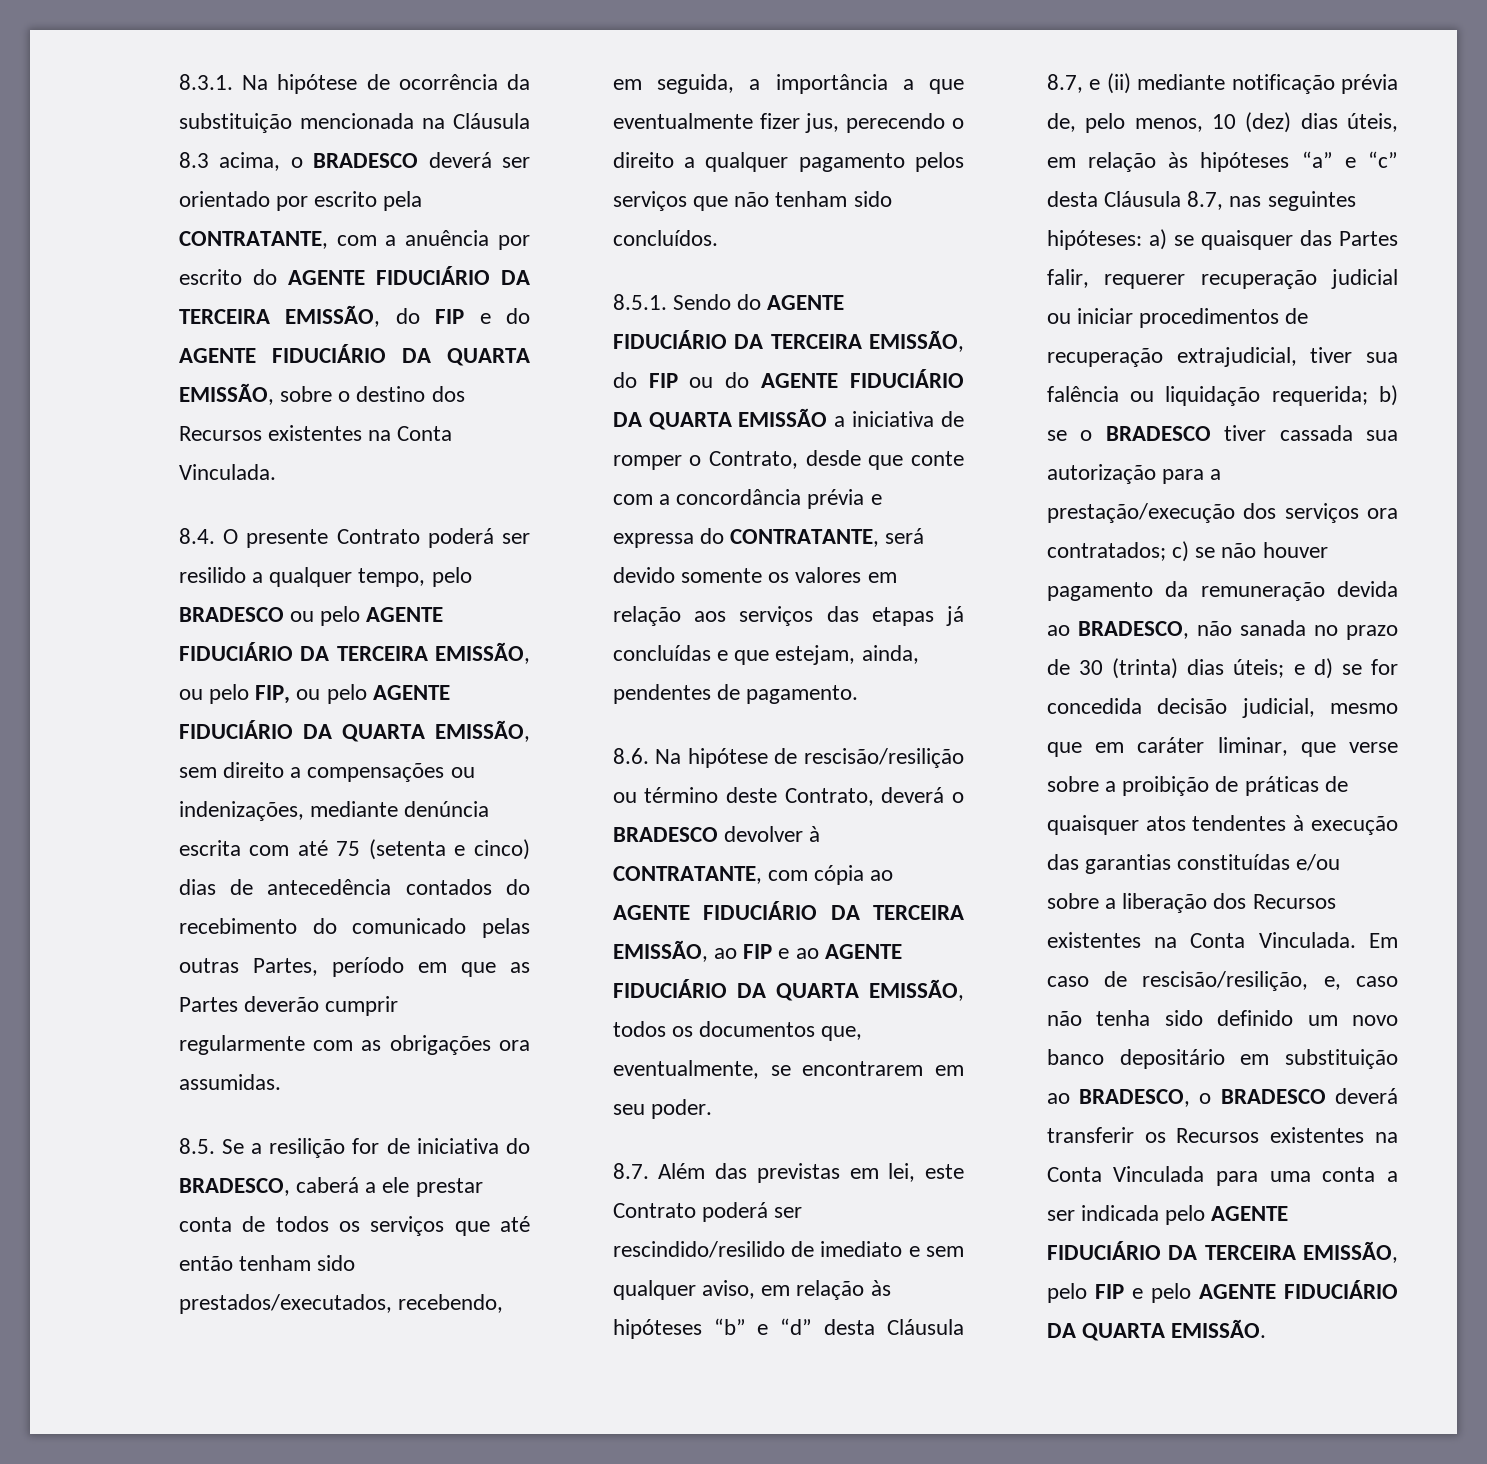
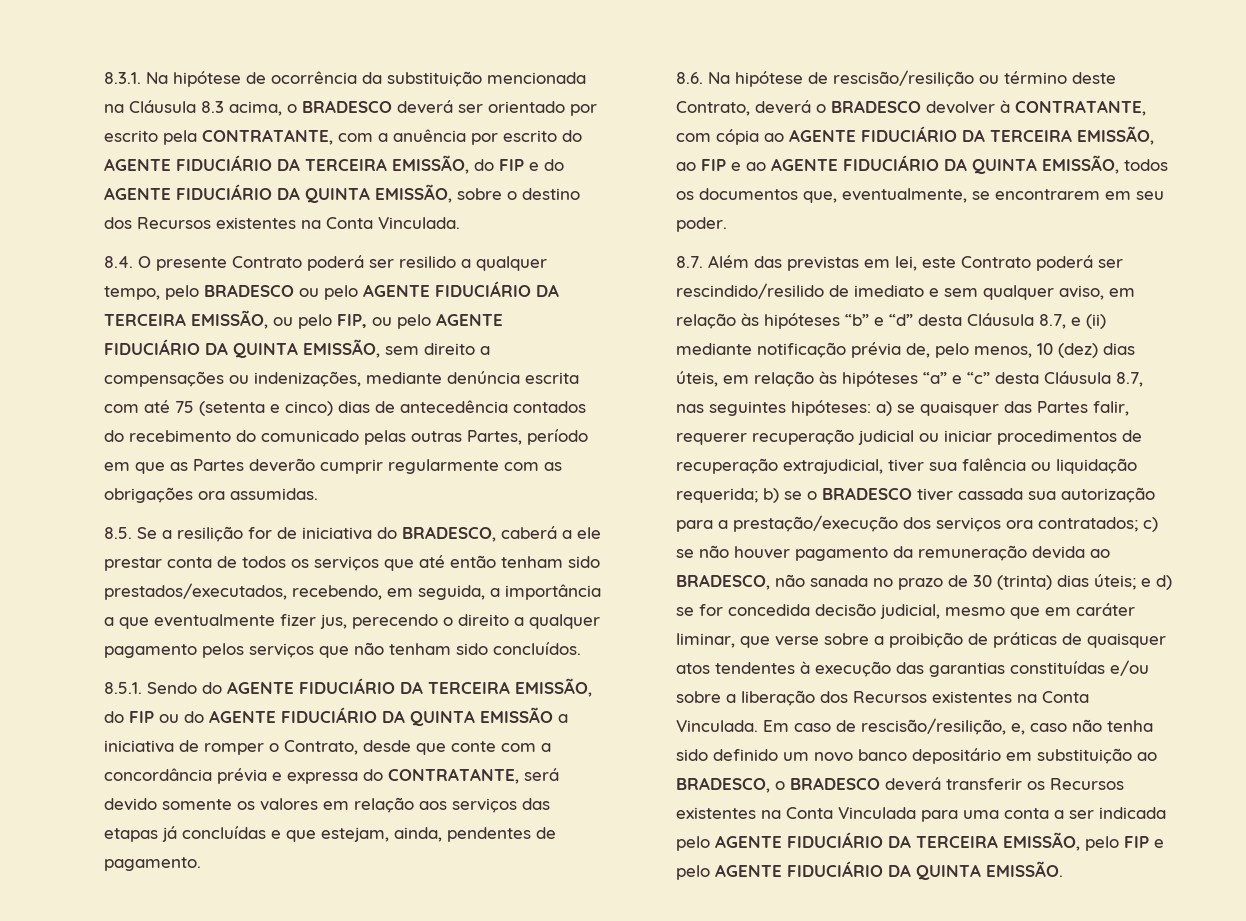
- 8.3.1. Na hipótese de ocorrência da substituição mencionada na Cláusula 8.3 acima, o BRADESCO deverá ser orientado por escrito pela CONTRATANTE, com a anuência por escrito do AGENTE FIDUCIÁRIO DA TERCEIRA EMISSÃO, do FIP e do AGENTE FIDUCIÁRIO DA QUARTA EMISSÃO, sobre o destino dos Recursos existentes na Conta Vinculada.
+ 8.3.1. Na hipótese de ocorrência da substituição mencionada na Cláusula 8.3 acima, o BRADESCO deverá ser orientado por escrito pela CONTRATANTE, com a anuência por escrito do AGENTE FIDUCIÁRIO DA TERCEIRA EMISSÃO, do FIP e do AGENTE FIDUCIÁRIO DA QUINTA EMISSÃO, sobre o destino dos Recursos existentes na Conta Vinculada.
- 8.4. O presente Contrato poderá ser resilido a qualquer tempo, pelo BRADESCO ou pelo AGENTE FIDUCIÁRIO DA TERCEIRA EMISSÃO, ou pelo FIP, ou pelo AGENTE FIDUCIÁRIO DA QUARTA EMISSÃO, sem direito a compensações ou indenizações, mediante denúncia escrita com até 75 (setenta e cinco) dias de antecedência contados do recebimento do comunicado pelas outras Partes, período em que as Partes deverão cumprir regularmente com as obrigações ora assumidas.
+ 8.4. O presente Contrato poderá ser resilido a qualquer tempo, pelo BRADESCO ou pelo AGENTE FIDUCIÁRIO DA TERCEIRA EMISSÃO, ou pelo FIP, ou pelo AGENTE FIDUCIÁRIO DA QUINTA EMISSÃO, sem direito a compensações ou indenizações, mediante denúncia escrita com até 75 (setenta e cinco) dias de antecedência contados do recebimento do comunicado pelas outras Partes, período em que as Partes deverão cumprir regularmente com as obrigações ora assumidas.
- 8.5.1. Sendo do AGENTE FIDUCIÁRIO DA TERCEIRA EMISSÃO, do FIP ou do AGENTE FIDUCIÁRIO DA QUARTA EMISSÃO a iniciativa de romper o Contrato, desde que conte com a concordância prévia e expressa do CONTRATANTE, será devido somente os valores em relação aos serviços das etapas já concluídas e que estejam, ainda, pendentes de pagamento.
+ 8.5.1. Sendo do AGENTE FIDUCIÁRIO DA TERCEIRA EMISSÃO, do FIP ou do AGENTE FIDUCIÁRIO DA QUINTA EMISSÃO a iniciativa de romper o Contrato, desde que conte com a concordância prévia e expressa do CONTRATANTE, será devido somente os valores em relação aos serviços das etapas já concluídas e que estejam, ainda, pendentes de pagamento.
- 8.6. Na hipótese de rescisão/resilição ou término deste Contrato, deverá o BRADESCO devolver à CONTRATANTE, com cópia ao AGENTE FIDUCIÁRIO DA TERCEIRA EMISSÃO, ao FIP e ao AGENTE FIDUCIÁRIO DA QUARTA EMISSÃO, todos os documentos que, eventualmente, se encontrarem em seu poder.
+ 8.6. Na hipótese de rescisão/resilição ou término deste Contrato, deverá o BRADESCO devolver à CONTRATANTE, com cópia ao AGENTE FIDUCIÁRIO DA TERCEIRA EMISSÃO, ao FIP e ao AGENTE FIDUCIÁRIO DA QUINTA EMISSÃO, todos os documentos que, eventualmente, se encontrarem em seu poder.
- Em caso de rescisão/resilição, e, caso não tenha sido definido um novo banco depositário em substituição ao BRADESCO, o BRADESCO deverá transferir os Recursos existentes na Conta Vinculada para uma conta a ser indicada pelo AGENTE FIDUCIÁRIO DA TERCEIRA EMISSÃO, pelo FIP e pelo AGENTE FIDUCIÁRIO DA QUARTA EMISSÃO.
+ Em caso de rescisão/resilição, e, caso não tenha sido definido um novo banco depositário em substituição ao BRADESCO, o BRADESCO deverá transferir os Recursos existentes na Conta Vinculada para uma conta a ser indicada pelo AGENTE FIDUCIÁRIO DA TERCEIRA EMISSÃO, pelo FIP e pelo AGENTE FIDUCIÁRIO DA QUINTA EMISSÃO.

